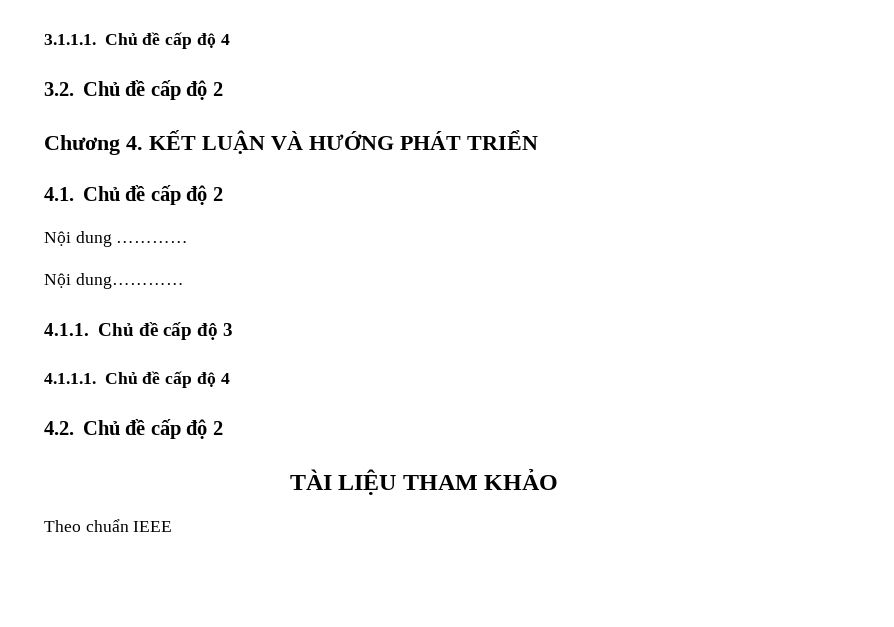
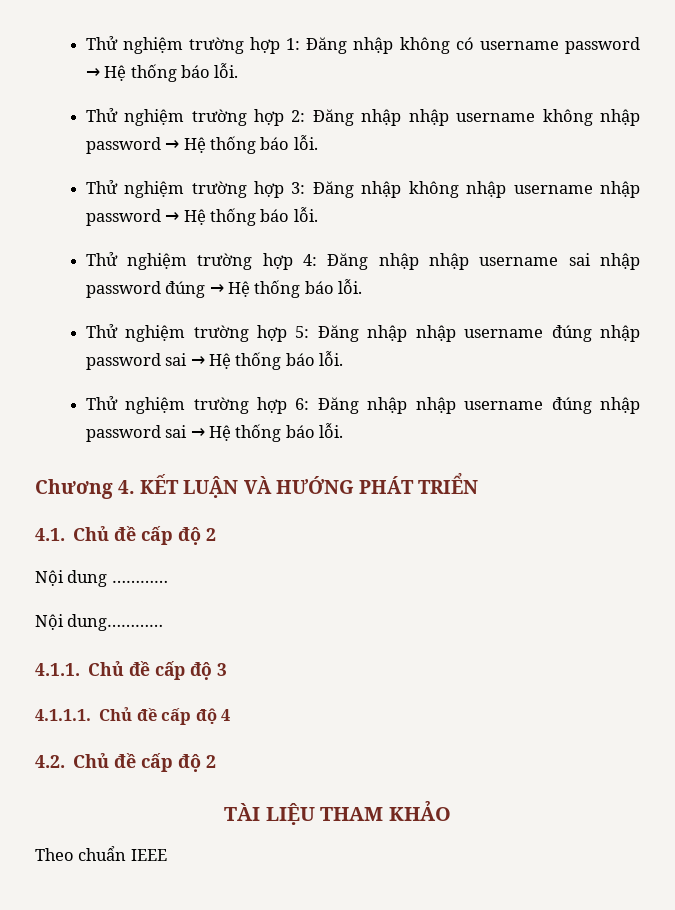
- 3.1.1.1. Chủ đề cấp độ 4
- 3.2. Chủ đề cấp độ 2
+ Thử nghiệm trường hợp 1: Đăng nhập không có username password → Hệ thống báo lỗi.
+ Thử nghiệm trường hợp 2: Đăng nhập nhập username không nhập password → Hệ thống báo lỗi.
+ Thử nghiệm trường hợp 3: Đăng nhập không nhập username nhập password → Hệ thống báo lỗi.
+ Thử nghiệm trường hợp 4: Đăng nhập nhập username sai nhập password đúng → Hệ thống báo lỗi.
+ Thử nghiệm trường hợp 5: Đăng nhập nhập username đúng nhập password sai → Hệ thống báo lỗi.
+ Thử nghiệm trường hợp 6: Đăng nhập nhập username đúng nhập password sai → Hệ thống báo lỗi.

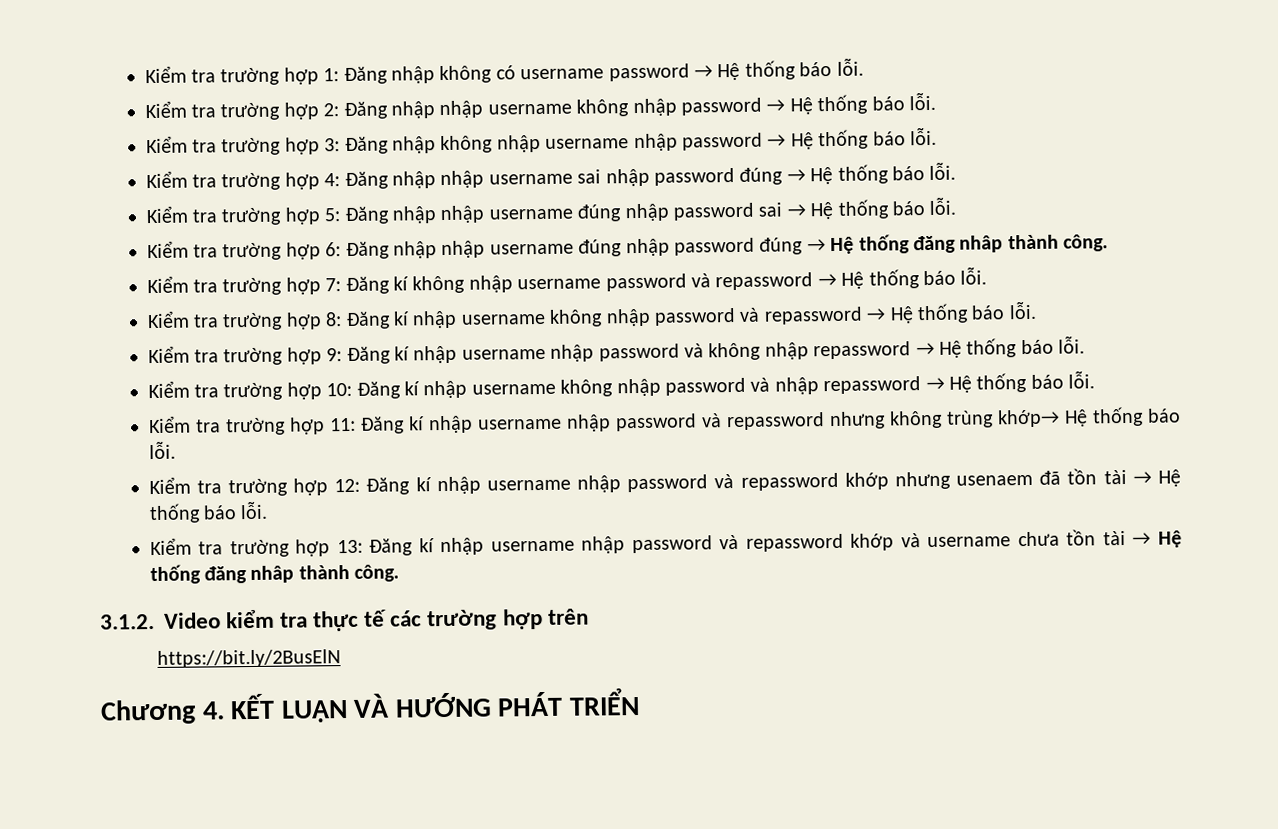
- Thử nghiệm trường hợp 1: Đăng nhập không có username password → Hệ thống báo lỗi.
+ Kiểm tra trường hợp 1: Đăng nhập không có username password → Hệ thống báo lỗi.
- Thử nghiệm trường hợp 2: Đăng nhập nhập username không nhập password → Hệ thống báo lỗi.
+ Kiểm tra trường hợp 2: Đăng nhập nhập username không nhập password → Hệ thống báo lỗi.
- Thử nghiệm trường hợp 3: Đăng nhập không nhập username nhập password → Hệ thống báo lỗi.
+ Kiểm tra trường hợp 3: Đăng nhập không nhập username nhập password → Hệ thống báo lỗi.
- Thử nghiệm trường hợp 4: Đăng nhập nhập username sai nhập password đúng → Hệ thống báo lỗi.
+ Kiểm tra trường hợp 4: Đăng nhập nhập username sai nhập password đúng → Hệ thống báo lỗi.
- Thử nghiệm trường hợp 5: Đăng nhập nhập username đúng nhập password sai → Hệ thống báo lỗi.
+ Kiểm tra trường hợp 5: Đăng nhập nhập username đúng nhập password sai → Hệ thống báo lỗi.
- Thử nghiệm trường hợp 6: Đăng nhập nhập username đúng nhập password sai → Hệ thống báo lỗi.
+ Kiểm tra trường hợp 6: Đăng nhập nhập username đúng nhập password đúng → Hệ thống đăng nhâp thành công.
+ Kiểm tra trường hợp 7: Đăng kí không nhập username password và repassword → Hệ thống báo lỗi.
+ Kiểm tra trường hợp 8: Đăng kí nhập username không nhập password và repassword → Hệ thống báo lỗi.
+ Kiểm tra trường hợp 9: Đăng kí nhập username nhập password và không nhập repassword → Hệ thống báo lỗi.
+ Kiểm tra trường hợp 10: Đăng kí nhập username không nhập password và nhập repassword → Hệ thống báo lỗi.
+ Kiểm tra trường hợp 11: Đăng kí nhập username nhập password và repassword nhưng không trùng khớp→ Hệ thống báo lỗi.
+ Kiểm tra trường hợp 12: Đăng kí nhập username nhập password và repassword khớp nhưng usenaem đã tồn tài → Hệ thống báo lỗi.
+ Kiểm tra trường hợp 13: Đăng kí nhập username nhập password và repassword khớp và username chưa tồn tài → Hệ thống đăng nhâp thành công.
+ 3.1.2. Video kiểm tra thực tế các trường hợp trên
+ https://bit.ly/2BusElN
- 4.1. Chủ đề cấp độ 2
- Nội dung …………
- Nội dung…………
- 4.1.1. Chủ đề cấp độ 3
- 4.1.1.1. Chủ đề cấp độ 4
- 4.2. Chủ đề cấp độ 2
- TÀI LIỆU THAM KHẢO
- Theo chuẩn IEEE

